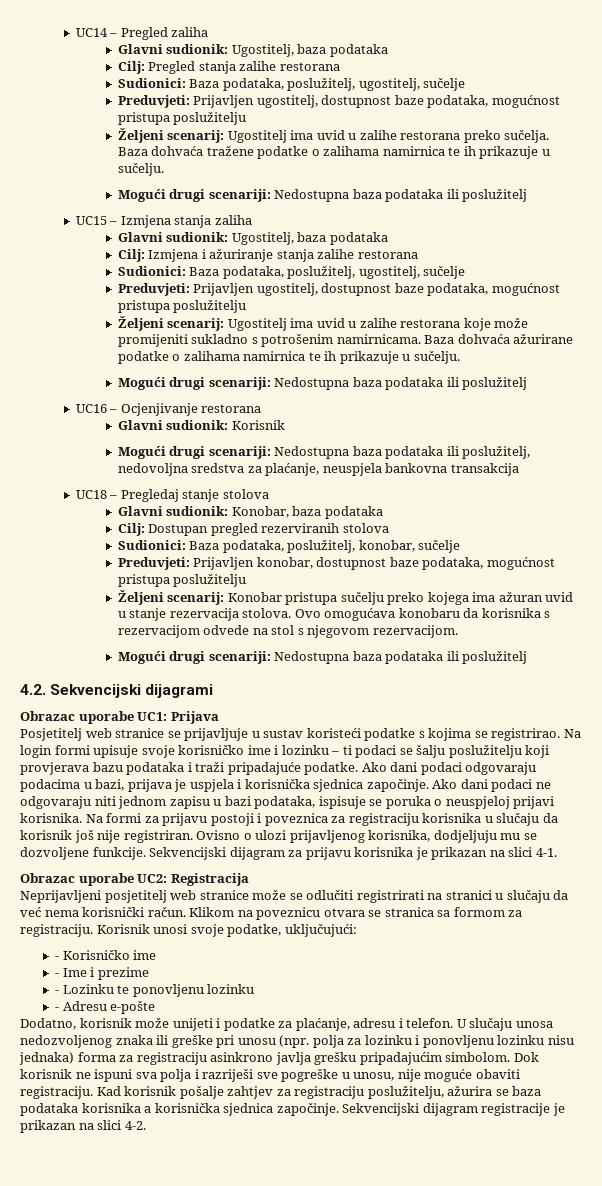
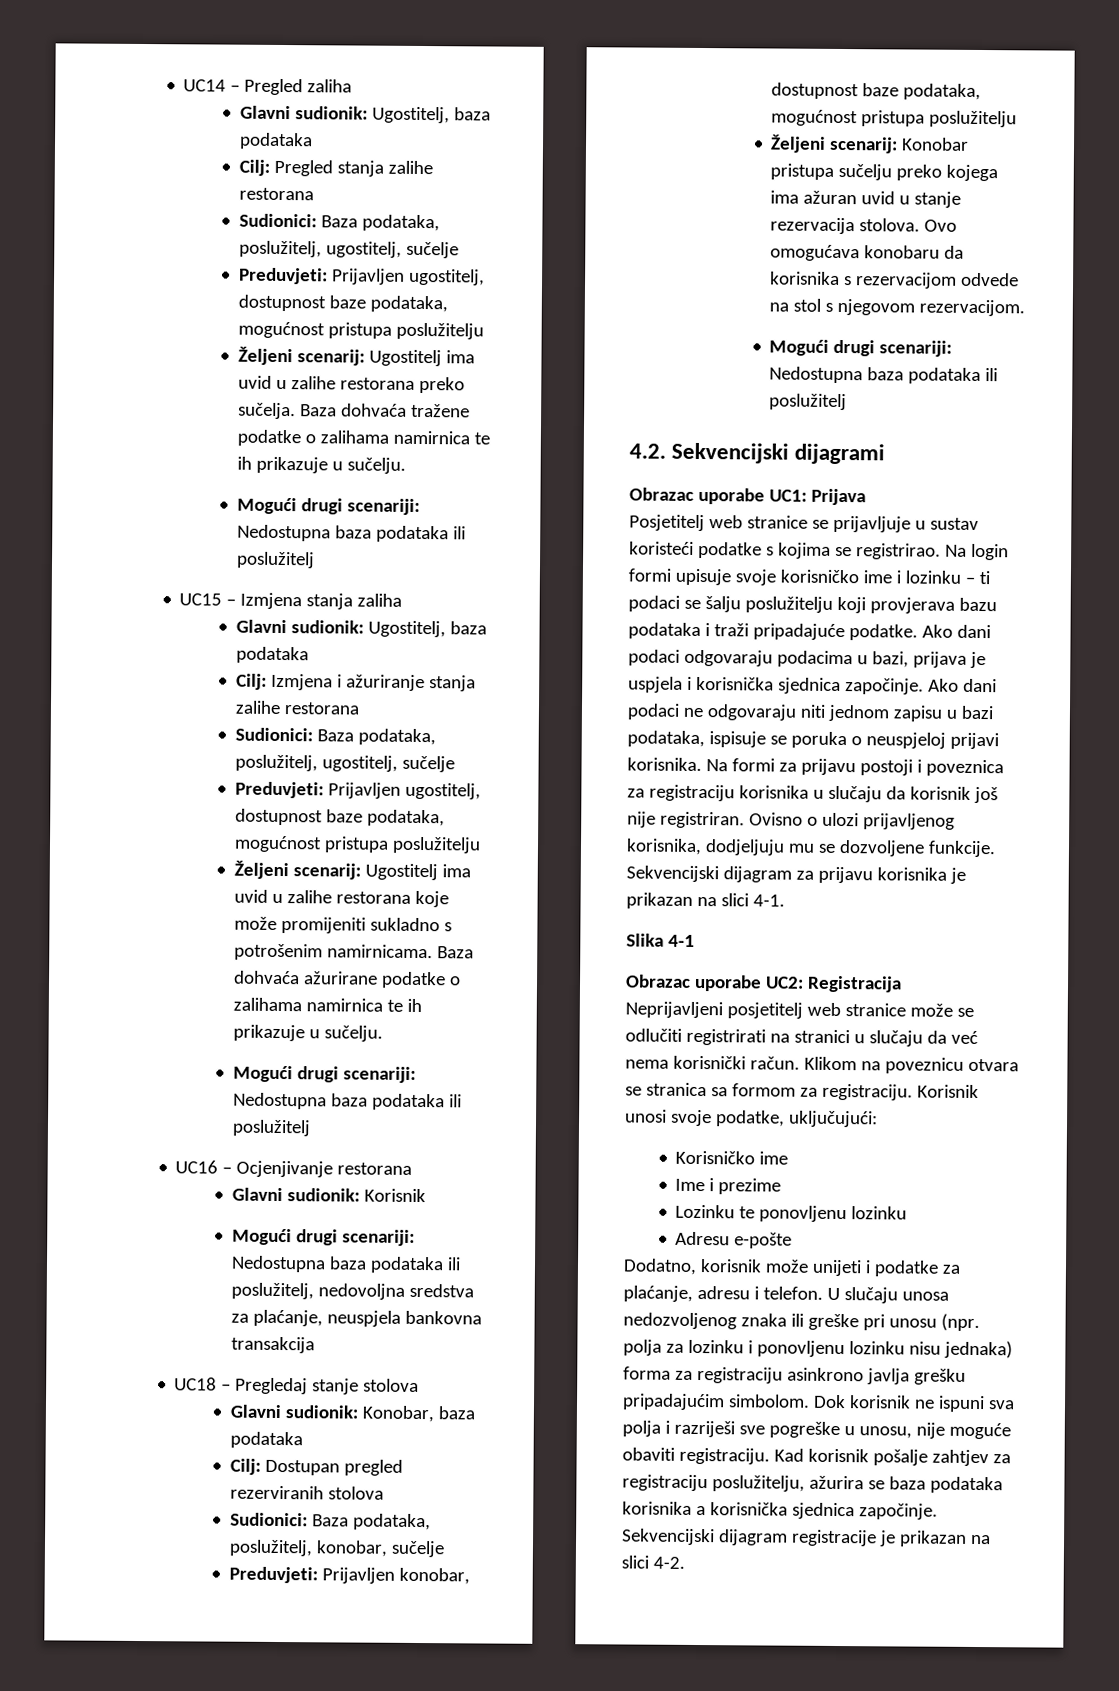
+ Slika 4-1
- - Korisničko ime
+ Korisničko ime
- - Ime i prezime
+ Ime i prezime
- - Lozinku te ponovljenu lozinku
+ Lozinku te ponovljenu lozinku
- - Adresu e-pošte
+ Adresu e-pošte

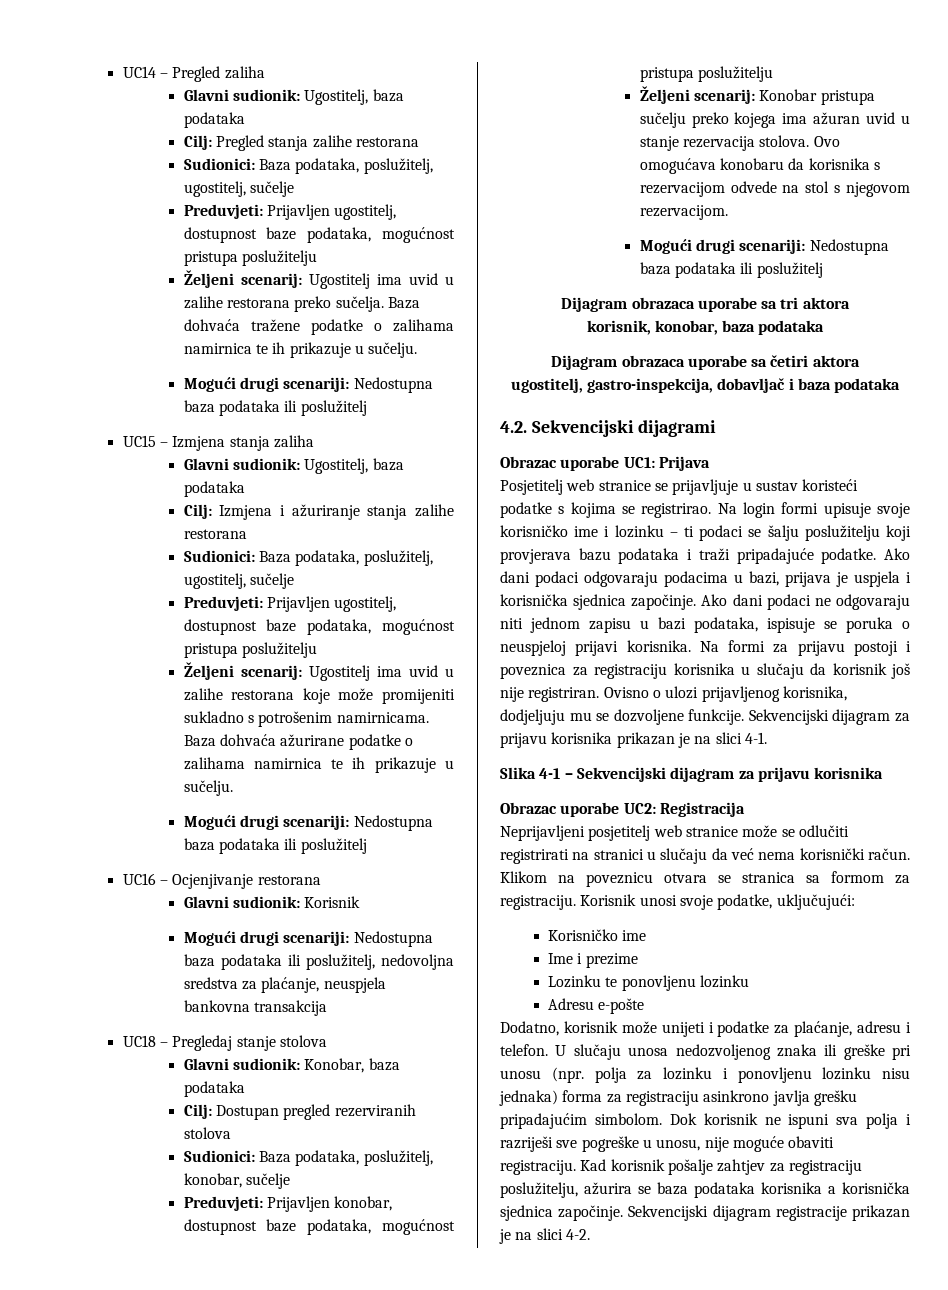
+ Dijagram obrazaca uporabe sa tri aktora
+ korisnik, konobar, baza podataka
+ Dijagram obrazaca uporabe sa četiri aktora
+ ugostitelj, gastro-inspekcija, dobavljač i baza podataka
- Sekvencijski dijagram za prijavu korisnika je prikazan na slici 4-1.
+ Sekvencijski dijagram za prijavu korisnika prikazan je na slici 4-1.
- Slika 4-1
+ Slika 4-1 – Sekvencijski dijagram za prijavu korisnika
- Sekvencijski dijagram registracije je prikazan na slici 4-2.
+ Sekvencijski dijagram registracije prikazan je na slici 4-2.

